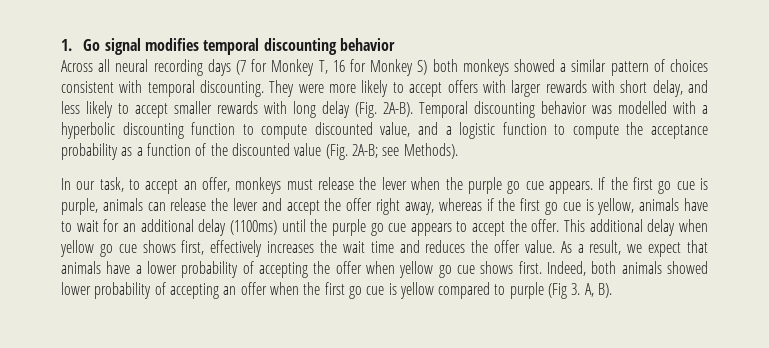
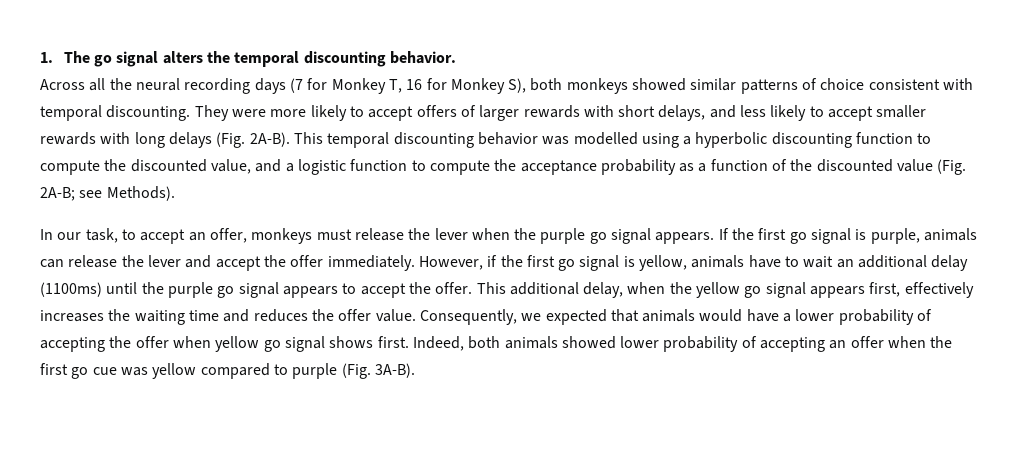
- 1. Go signal modifies temporal discounting behavior
+ 1. The go signal alters the temporal discounting behavior.
- Across all neural recording days (7 for Monkey T, 16 for Monkey S) both monkeys showed a similar pattern of choices consistent with temporal discounting.
+ Across all the neural recording days (7 for Monkey T, 16 for Monkey S), both monkeys showed similar patterns of choice consistent with temporal discounting.
- They were more likely to accept offers with larger rewards with short delay, and less likely to accept smaller rewards with long delay (Fig. 2A-B).
+ They were more likely to accept offers of larger rewards with short delays, and less likely to accept smaller rewards with long delays (Fig. 2A-B).
- Temporal discounting behavior was modelled with a hyperbolic discounting function to compute discounted value, and a logistic function to compute the acceptance probability as a function of the discounted value (Fig. 2A-B; see Methods).
+ This temporal discounting behavior was modelled using a hyperbolic discounting function to compute the discounted value, and a logistic function to compute the acceptance probability as a function of the discounted value (Fig. 2A-B; see Methods).
- In our task, to accept an offer, monkeys must release the lever when the purple go cue appears.
+ In our task, to accept an offer, monkeys must release the lever when the purple go signal appears.
- If the first go cue is purple, animals can release the lever and accept the offer right away, whereas if the first go cue is yellow, animals have to wait for an additional delay (1100ms) until the purple go cue appears to accept the offer.
+ If the first go signal is purple, animals can release the lever and accept the offer immediately. However, if the first go signal is yellow, animals have to wait an additional delay (1100ms) until the purple go signal appears to accept the offer.
- This additional delay when yellow go cue shows first, effectively increases the wait time and reduces the offer value.
+ This additional delay, when the yellow go signal appears first, effectively increases the waiting time and reduces the offer value.
- As a result, we expect that animals have a lower probability of accepting the offer when yellow go cue shows first.
+ Consequently, we expected that animals would have a lower probability of accepting the offer when yellow go signal shows first.
- Indeed, both animals showed lower probability of accepting an offer when the first go cue is yellow compared to purple (Fig 3. A, B).
+ Indeed, both animals showed lower probability of accepting an offer when the first go cue was yellow compared to purple (Fig. 3A-B).

